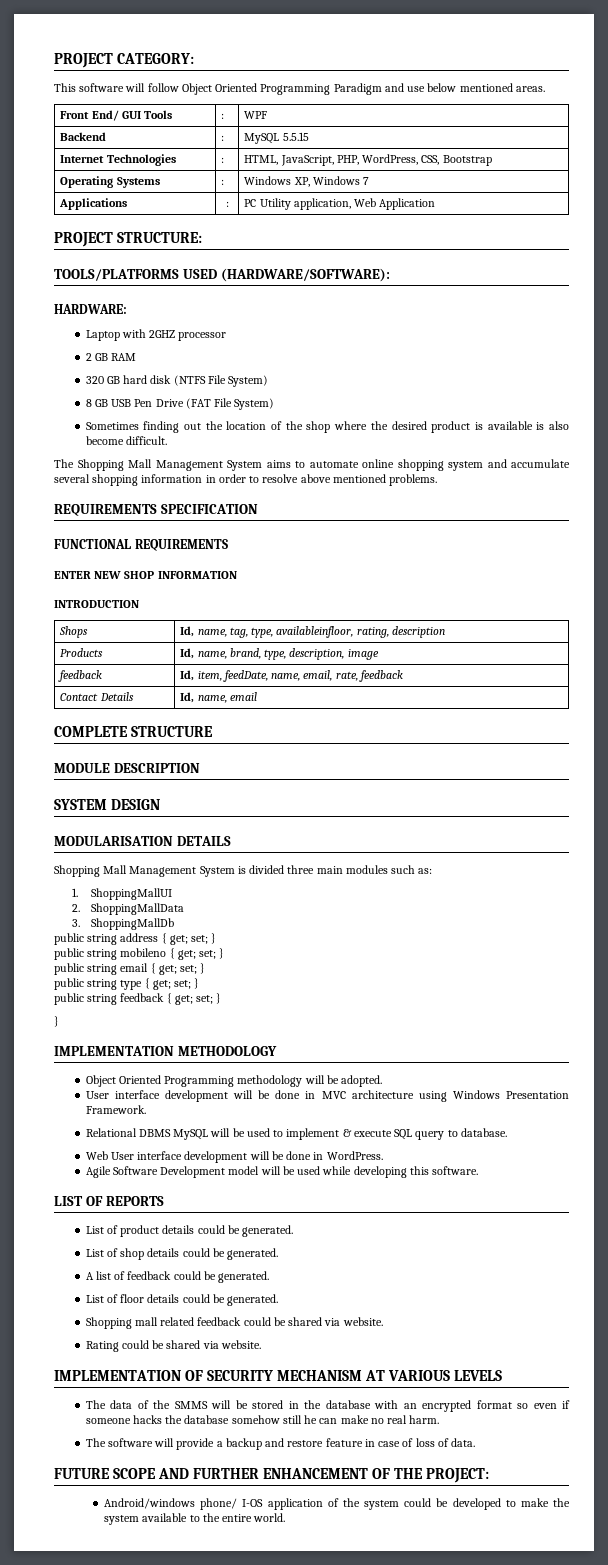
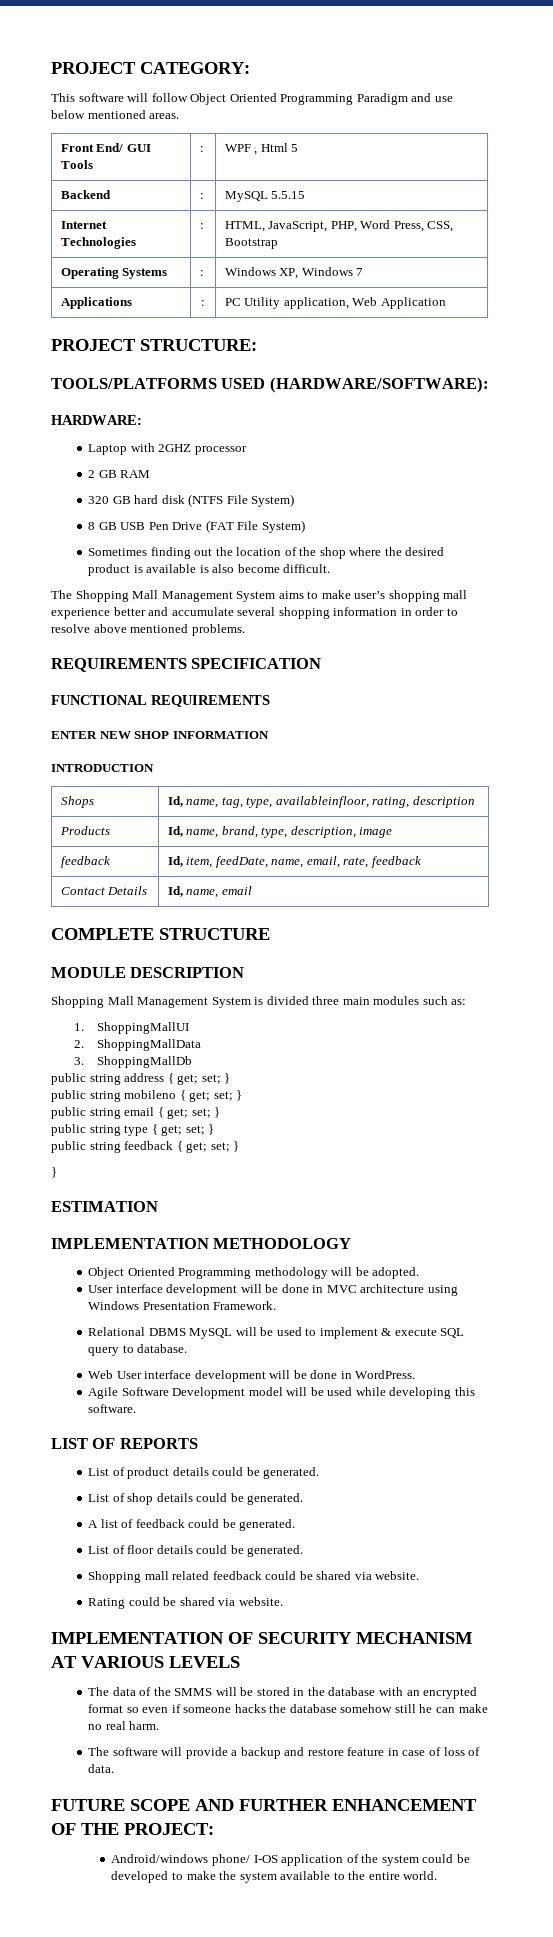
- Front End/ GUI Tools | : | WPF
+ Front End/ GUI Tools | : | WPF , Html 5
- Internet Technologies | : | HTML, JavaScript, PHP, WordPress, CSS, Bootstrap
+ Internet Technologies | : | HTML, JavaScript, PHP, Word Press, CSS, Bootstrap
- The Shopping Mall Management System aims to automate online shopping system and accumulate several shopping information in order to resolve above mentioned problems.
+ The Shopping Mall Management System aims to make user’s shopping mall experience better and accumulate several shopping information in order to resolve above mentioned problems.
- SYSTEM DESIGN
- MODULARISATION DETAILS
+ ESTIMATION

